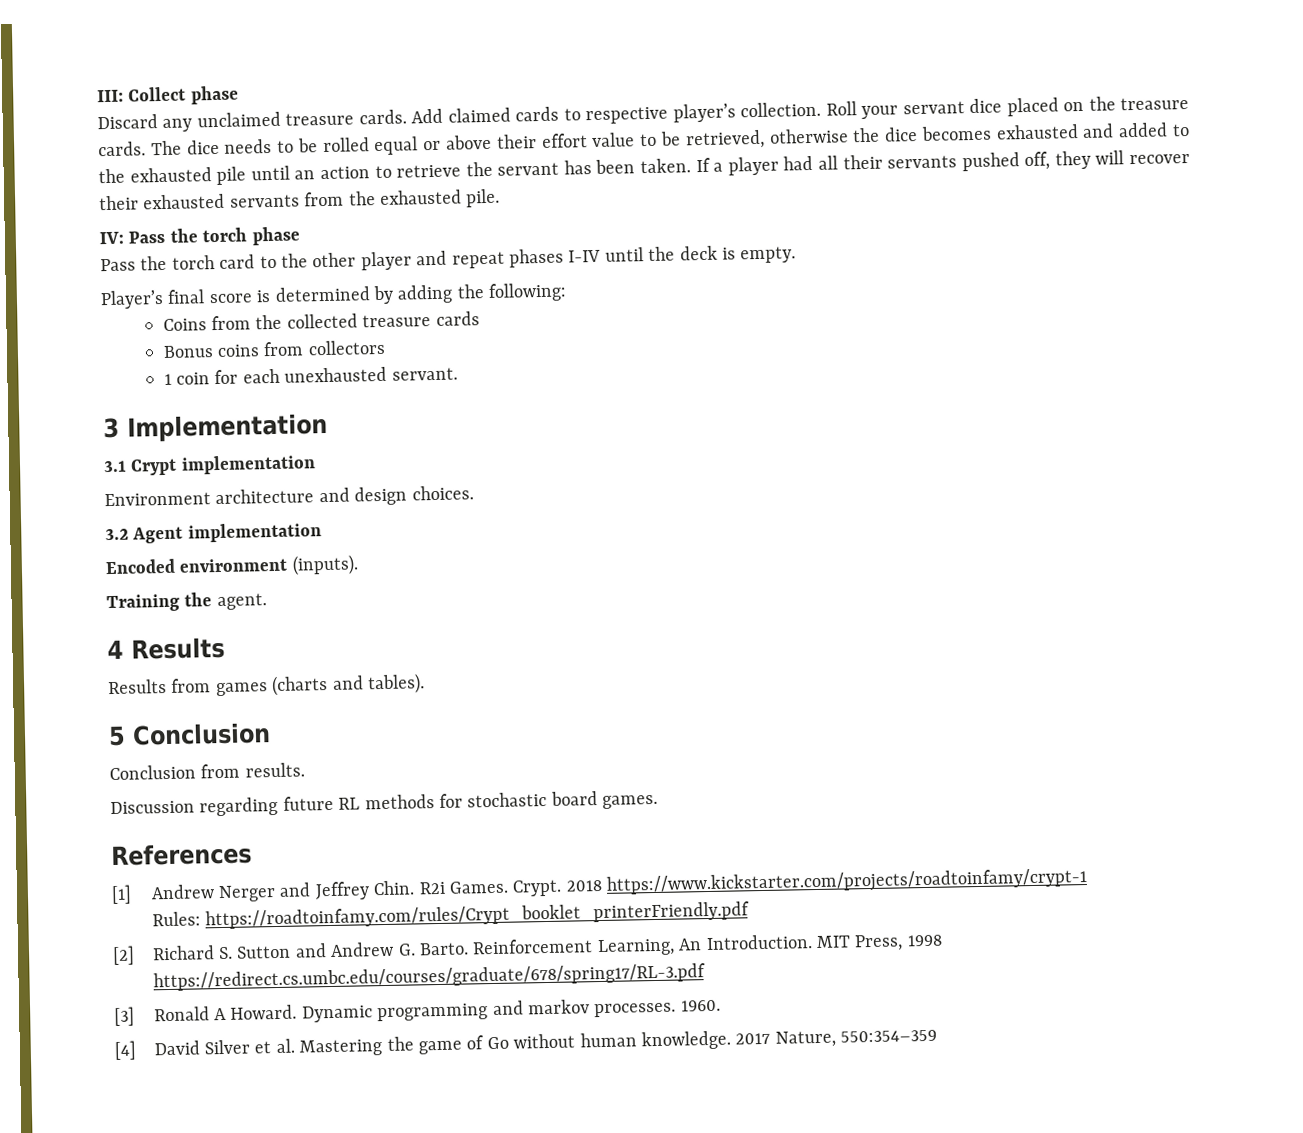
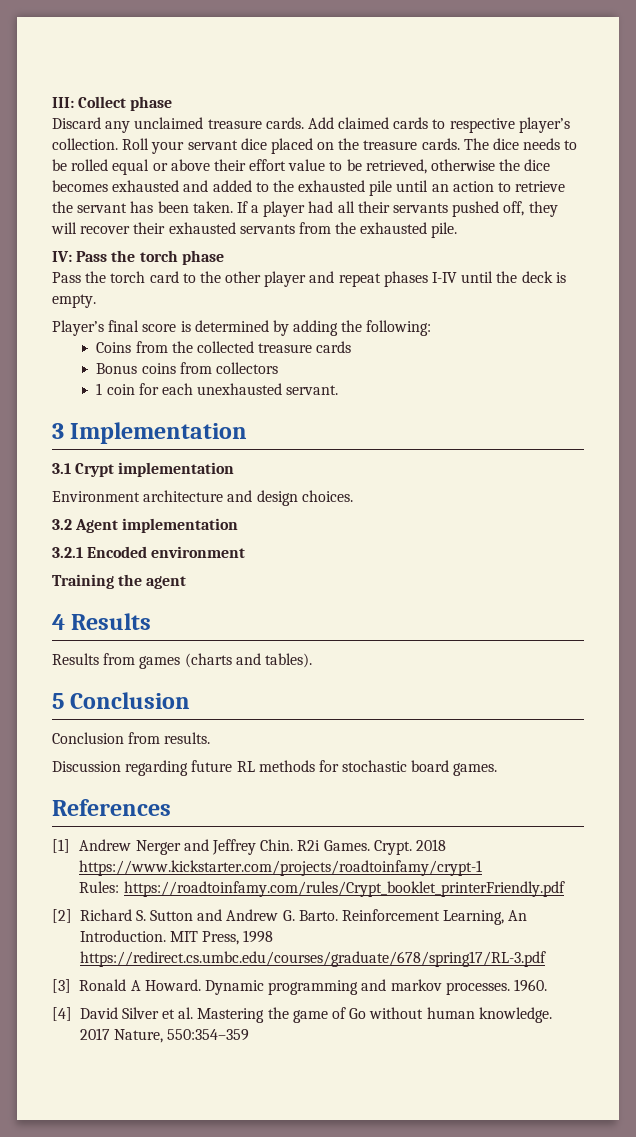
- Encoded environment (inputs).
+ 3.2.1 Encoded environment
- Training the agent.
+ Training the agent

